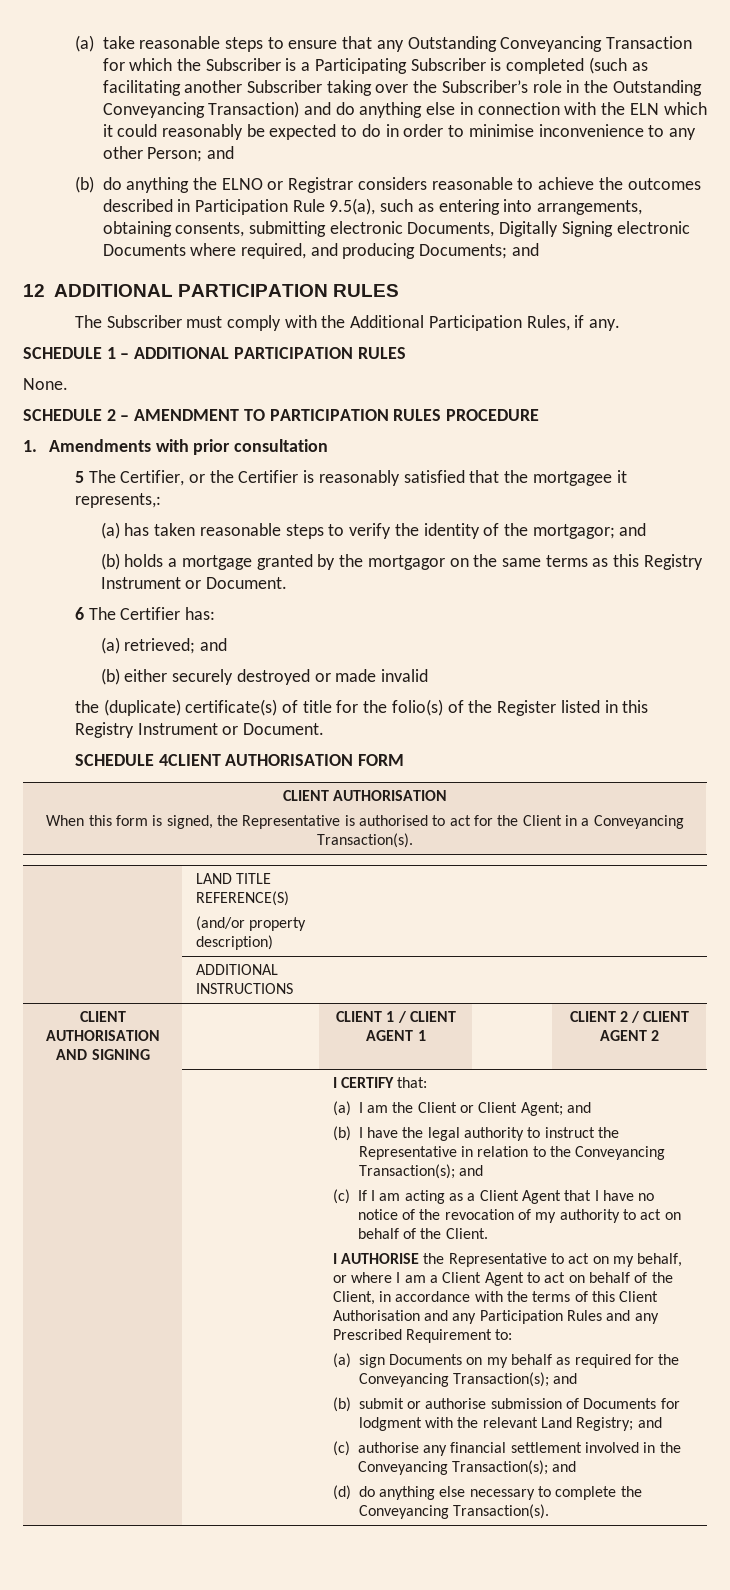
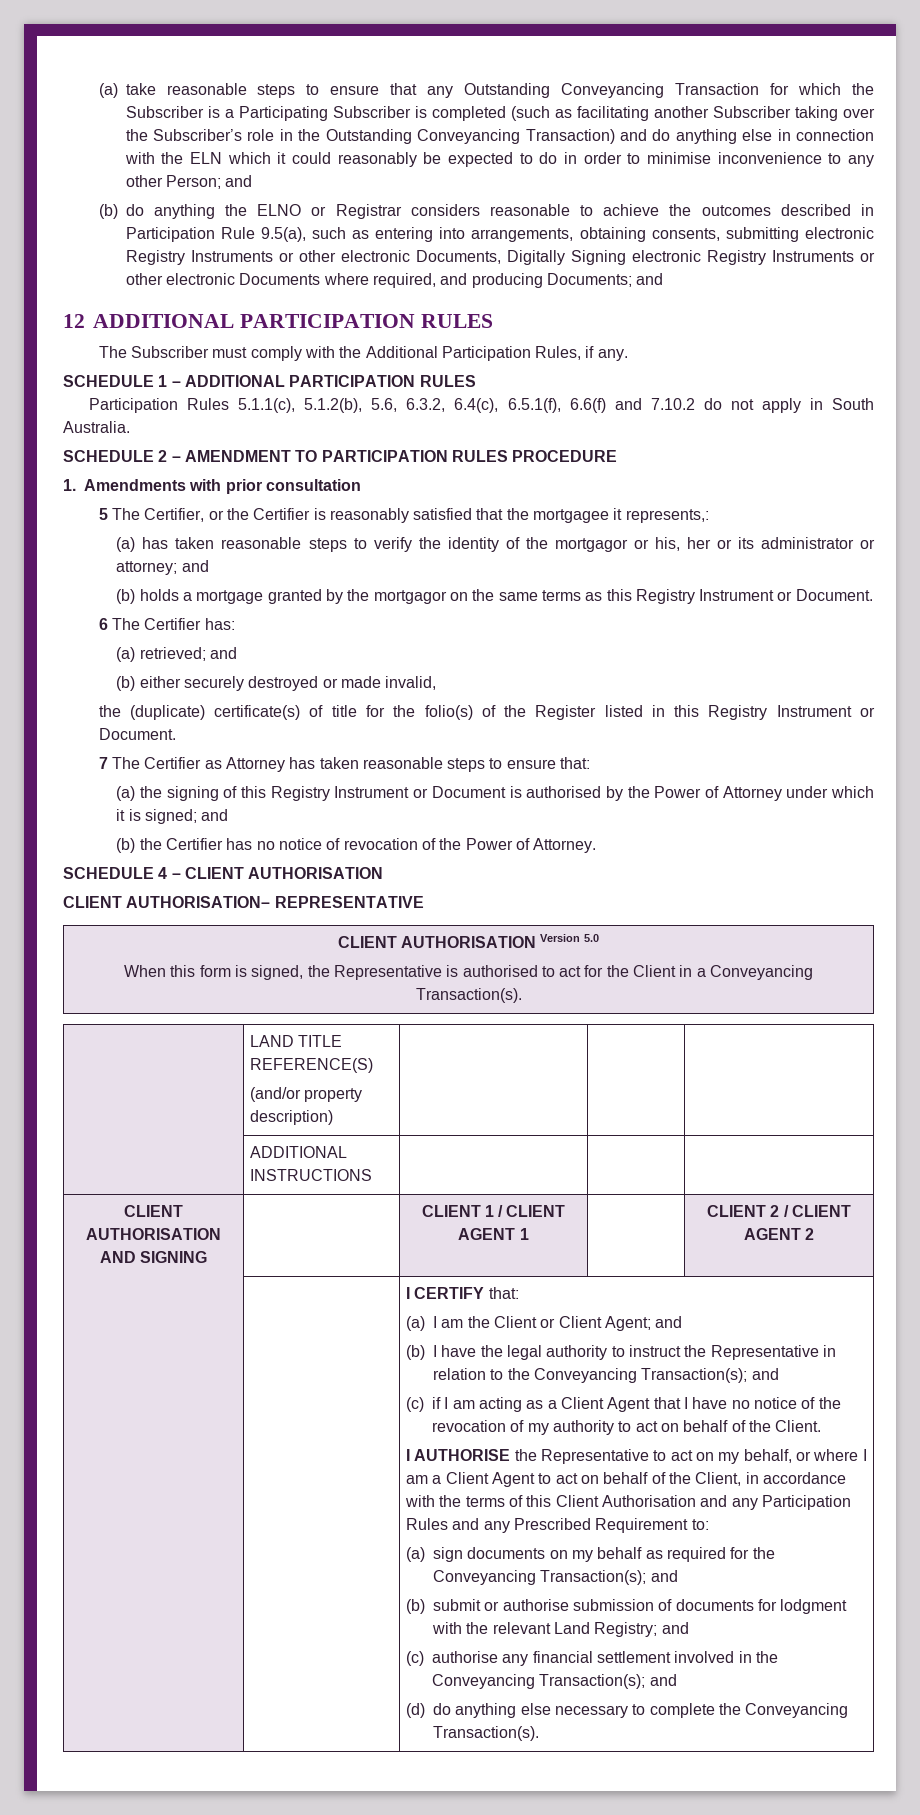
- (b) do anything the ELNO or Registrar considers reasonable to achieve the outcomes described in Participation Rule 9.5(a), such as entering into arrangements, obtaining consents, submitting electronic Documents, Digitally Signing electronic Documents where required, and producing Documents; and
+ (b) do anything the ELNO or Registrar considers reasonable to achieve the outcomes described in Participation Rule 9.5(a), such as entering into arrangements, obtaining consents, submitting electronic Registry Instruments or other electronic Documents, Digitally Signing electronic Registry Instruments or other electronic Documents where required, and producing Documents; and
- None.
+ Participation Rules 5.1.1(c), 5.1.2(b), 5.6, 6.3.2, 6.4(c), 6.5.1(f), 6.6(f) and 7.10.2 do not apply in South Australia.
- (a) has taken reasonable steps to verify the identity of the mortgagor; and
+ (a) has taken reasonable steps to verify the identity of the mortgagor or his, her or its administrator or attorney; and
- (b) either securely destroyed or made invalid
+ (b) either securely destroyed or made invalid,
- SCHEDULE 4CLIENT AUTHORISATION FORM
- CLIENT AUTHORISATION
+ 7 The Certifier as Attorney has taken reasonable steps to ensure that:
+ (a) the signing of this Registry Instrument or Document is authorised by the Power of Attorney under which it is signed; and
+ (b) the Certifier has no notice of revocation of the Power of Attorney.
+ SCHEDULE 4 – CLIENT AUTHORISATION
+ CLIENT AUTHORISATION– REPRESENTATIVE
+ CLIENT AUTHORISATION Version 5.0
- (c) If I am acting as a Client Agent that I have no notice of the revocation of my authority to act on behalf of the Client.
+ (c) if I am acting as a Client Agent that I have no notice of the revocation of my authority to act on behalf of the Client.
- (a) sign Documents on my behalf as required for the Conveyancing Transaction(s); and
+ (a) sign documents on my behalf as required for the Conveyancing Transaction(s); and
- (b) submit or authorise submission of Documents for lodgment with the relevant Land Registry; and
+ (b) submit or authorise submission of documents for lodgment with the relevant Land Registry; and

